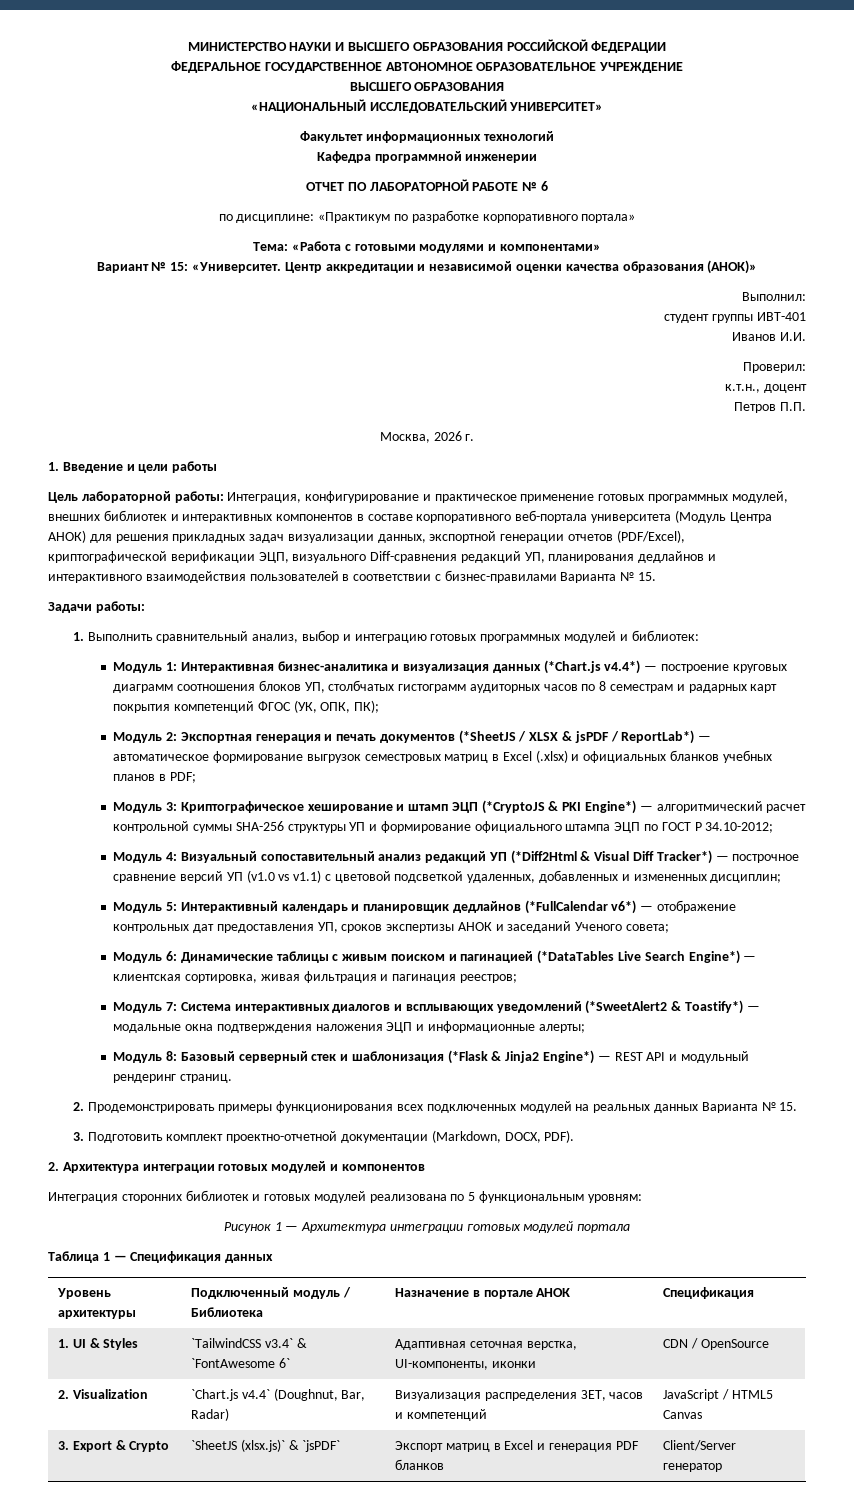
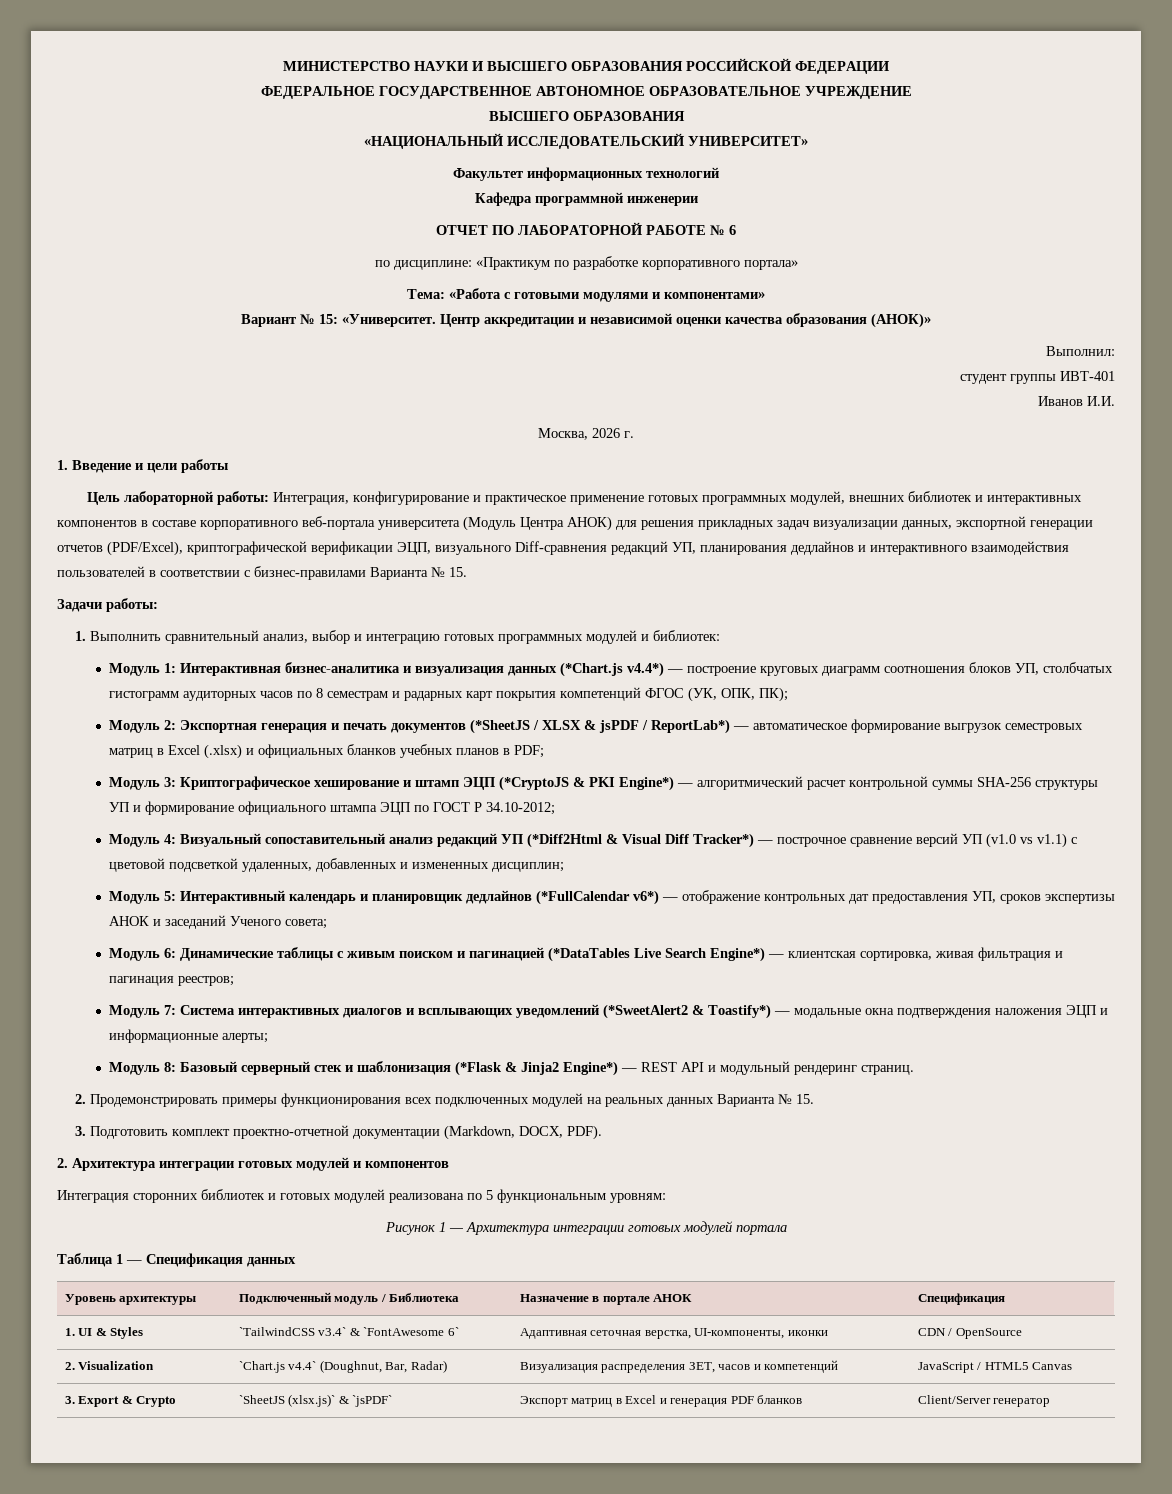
- Проверил:
- к.т.н., доцент
- Петров П.П.

